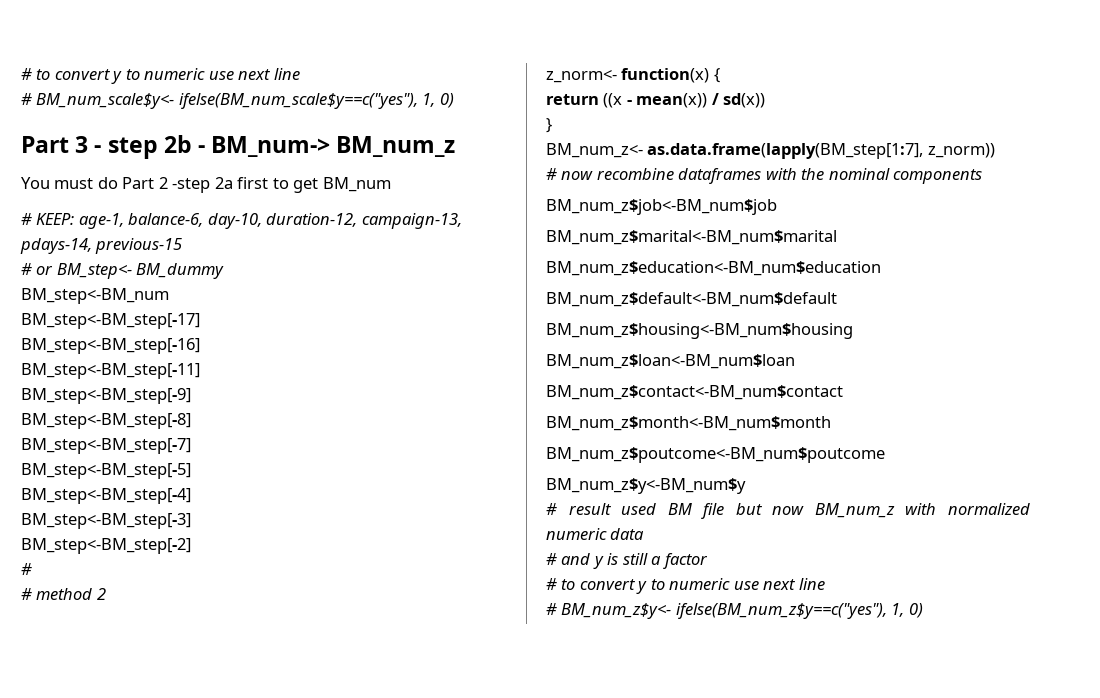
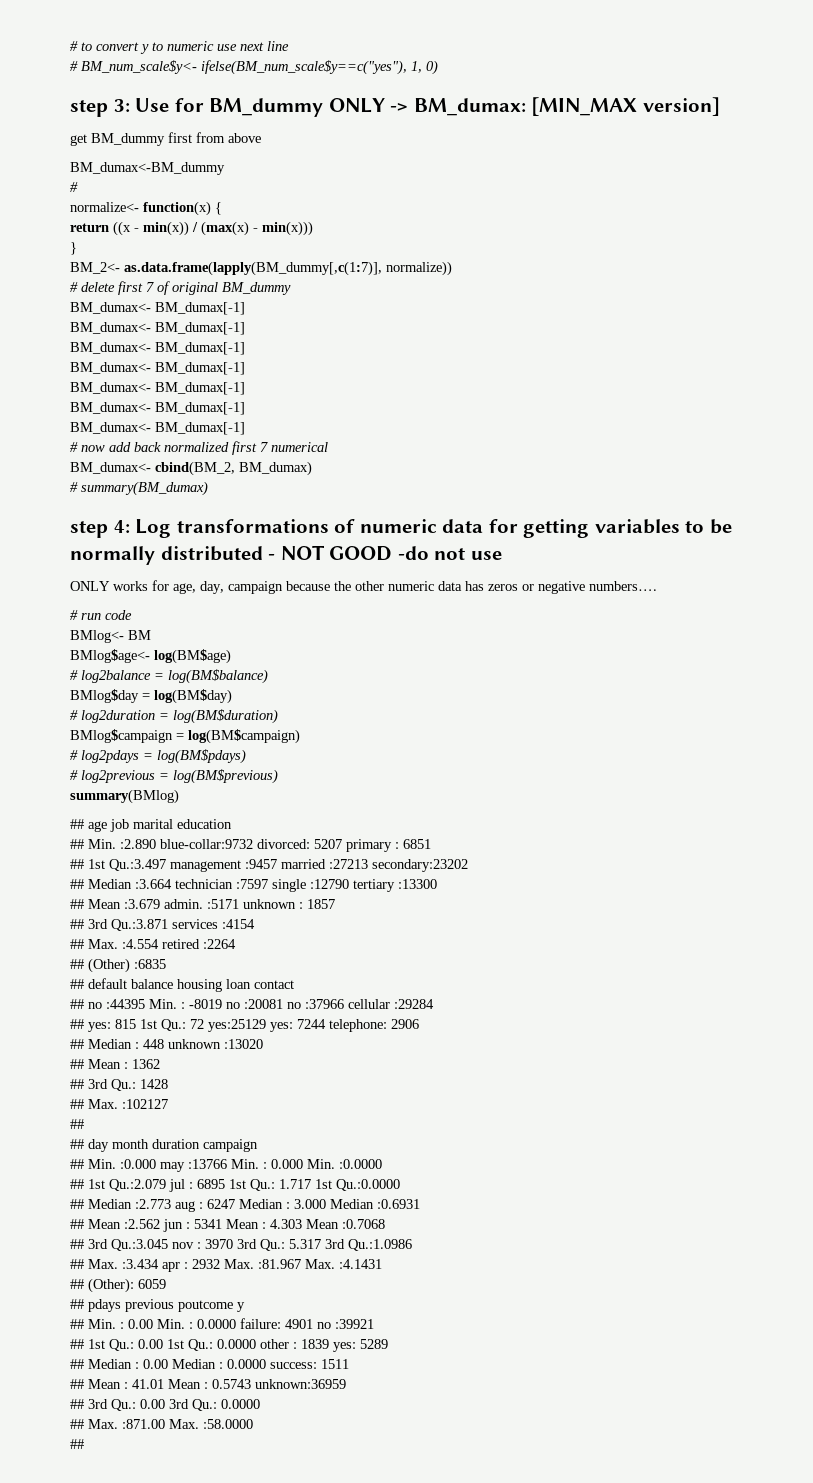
- Part 3 - step 2b - BM_num-> BM_num_z
- You must do Part 2 -step 2a first to get BM_num
- # KEEP: age-1, balance-6, day-10, duration-12, campaign-13, pdays-14, previous-15
- # or BM_step<- BM_dummy
- BM_step<-BM_num
- BM_step<-BM_step[-17]
- BM_step<-BM_step[-16]
- BM_step<-BM_step[-11]
- BM_step<-BM_step[-9]
- BM_step<-BM_step[-8]
- BM_step<-BM_step[-7]
- BM_step<-BM_step[-5]
- BM_step<-BM_step[-4]
- BM_step<-BM_step[-3]
- BM_step<-BM_step[-2]
+ step 3: Use for BM_dummy ONLY -> BM_dumax: [MIN_MAX version]
+ get BM_dummy first from above
+ BM_dumax<-BM_dummy
  #
- # method 2
- z_norm<- function(x) {
+ normalize<- function(x) {
- return ((x - mean(x)) / sd(x))
+ return ((x - min(x)) / (max(x) - min(x)))
  }
- BM_num_z<- as.data.frame(lapply(BM_step[1:7], z_norm))
- # now recombine dataframes with the nominal components
- BM_num_z$job<-BM_num$job
- BM_num_z$marital<-BM_num$marital
- BM_num_z$education<-BM_num$education
- BM_num_z$default<-BM_num$default
- BM_num_z$housing<-BM_num$housing
- BM_num_z$loan<-BM_num$loan
- BM_num_z$contact<-BM_num$contact
- BM_num_z$month<-BM_num$month
- BM_num_z$poutcome<-BM_num$poutcome
- BM_num_z$y<-BM_num$y
- # result used BM file but now BM_num_z with normalized numeric data
- # and y is still a factor
- # to convert y to numeric use next line
- # BM_num_z$y<- ifelse(BM_num_z$y==c("yes"), 1, 0)
+ BM_2<- as.data.frame(lapply(BM_dummy[,c(1:7)], normalize))
+ # delete first 7 of original BM_dummy
+ BM_dumax<- BM_dumax[-1]
+ BM_dumax<- BM_dumax[-1]
+ BM_dumax<- BM_dumax[-1]
+ BM_dumax<- BM_dumax[-1]
+ BM_dumax<- BM_dumax[-1]
+ BM_dumax<- BM_dumax[-1]
+ BM_dumax<- BM_dumax[-1]
+ # now add back normalized first 7 numerical
+ BM_dumax<- cbind(BM_2, BM_dumax)
+ # summary(BM_dumax)
+ step 4: Log transformations of numeric data for getting variables to be normally distributed - NOT GOOD -do not use
+ ONLY works for age, day, campaign because the other numeric data has zeros or negative numbers….
+ # run code
+ BMlog<- BM
+ BMlog$age<- log(BM$age)
+ # log2balance = log(BM$balance)
+ BMlog$day = log(BM$day)
+ # log2duration = log(BM$duration)
+ BMlog$campaign = log(BM$campaign)
+ # log2pdays = log(BM$pdays)
+ # log2previous = log(BM$previous)
+ summary(BMlog)
+ ## age job marital education
+ ## Min. :2.890 blue-collar:9732 divorced: 5207 primary : 6851
+ ## 1st Qu.:3.497 management :9457 married :27213 secondary:23202
+ ## Median :3.664 technician :7597 single :12790 tertiary :13300
+ ## Mean :3.679 admin. :5171 unknown : 1857
+ ## 3rd Qu.:3.871 services :4154
+ ## Max. :4.554 retired :2264
+ ## (Other) :6835
+ ## default balance housing loan contact
+ ## no :44395 Min. : -8019 no :20081 no :37966 cellular :29284
+ ## yes: 815 1st Qu.: 72 yes:25129 yes: 7244 telephone: 2906
+ ## Median : 448 unknown :13020
+ ## Mean : 1362
+ ## 3rd Qu.: 1428
+ ## Max. :102127
+ ##
+ ## day month duration campaign
+ ## Min. :0.000 may :13766 Min. : 0.000 Min. :0.0000
+ ## 1st Qu.:2.079 jul : 6895 1st Qu.: 1.717 1st Qu.:0.0000
+ ## Median :2.773 aug : 6247 Median : 3.000 Median :0.6931
+ ## Mean :2.562 jun : 5341 Mean : 4.303 Mean :0.7068
+ ## 3rd Qu.:3.045 nov : 3970 3rd Qu.: 5.317 3rd Qu.:1.0986
+ ## Max. :3.434 apr : 2932 Max. :81.967 Max. :4.1431
+ ## (Other): 6059
+ ## pdays previous poutcome y
+ ## Min. : 0.00 Min. : 0.0000 failure: 4901 no :39921
+ ## 1st Qu.: 0.00 1st Qu.: 0.0000 other : 1839 yes: 5289
+ ## Median : 0.00 Median : 0.0000 success: 1511
+ ## Mean : 41.01 Mean : 0.5743 unknown:36959
+ ## 3rd Qu.: 0.00 3rd Qu.: 0.0000
+ ## Max. :871.00 Max. :58.0000
+ ##

